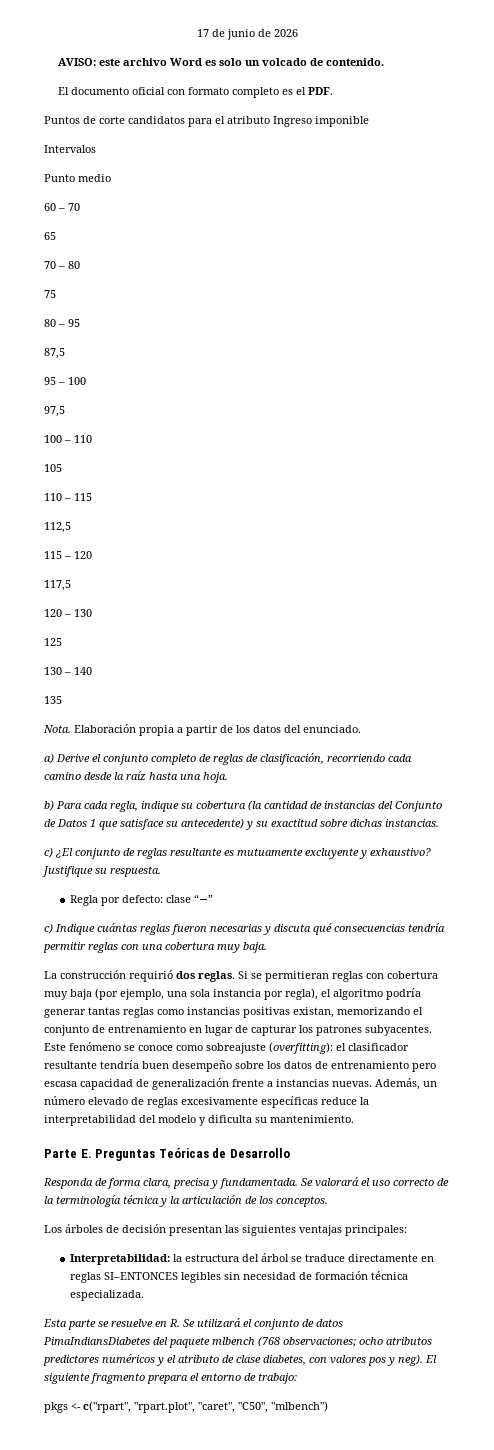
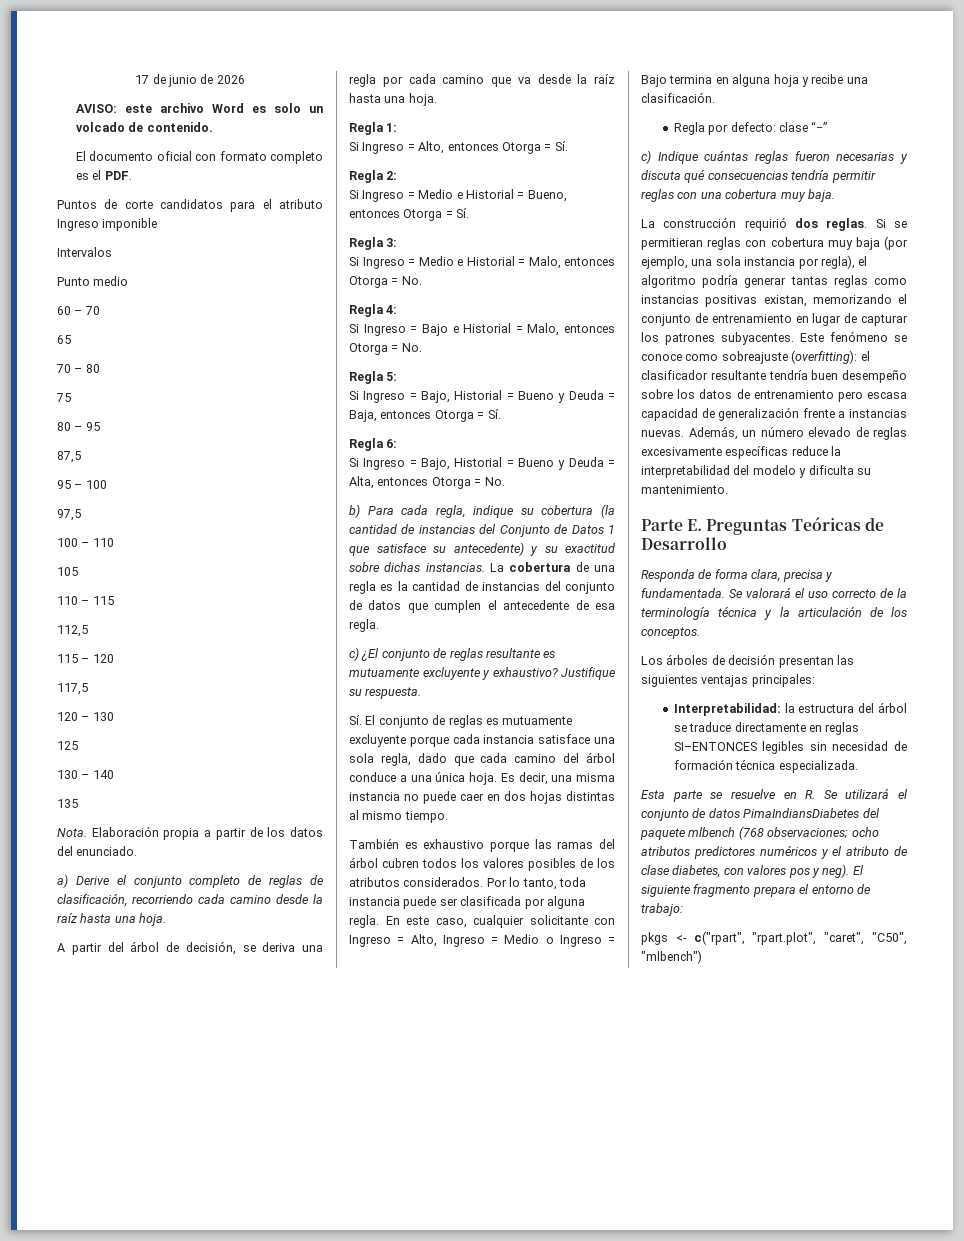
+ A partir del árbol de decisión, se deriva una regla por cada camino que va desde la raíz hasta una hoja.
+ Regla 1:
+ Si Ingreso = Alto, entonces Otorga = Sí.
+ Regla 2:
+ Si Ingreso = Medio e Historial = Bueno, entonces Otorga = Sí.
+ Regla 3:
+ Si Ingreso = Medio e Historial = Malo, entonces Otorga = No.
+ Regla 4:
+ Si Ingreso = Bajo e Historial = Malo, entonces Otorga = No.
+ Regla 5:
+ Si Ingreso = Bajo, Historial = Bueno y Deuda = Baja, entonces Otorga = Sí.
+ Regla 6:
+ Si Ingreso = Bajo, Historial = Bueno y Deuda = Alta, entonces Otorga = No.
+ La cobertura de una regla es la cantidad de instancias del conjunto de datos que cumplen el antecedente de esa regla.
+ Sí. El conjunto de reglas es mutuamente excluyente porque cada instancia satisface una sola regla, dado que cada camino del árbol conduce a una única hoja. Es decir, una misma instancia no puede caer en dos hojas distintas al mismo tiempo.
+ También es exhaustivo porque las ramas del árbol cubren todos los valores posibles de los atributos considerados. Por lo tanto, toda instancia puede ser clasificada por alguna regla. En este caso, cualquier solicitante con Ingreso = Alto, Ingreso = Medio o Ingreso = Bajo termina en alguna hoja y recibe una clasificación.

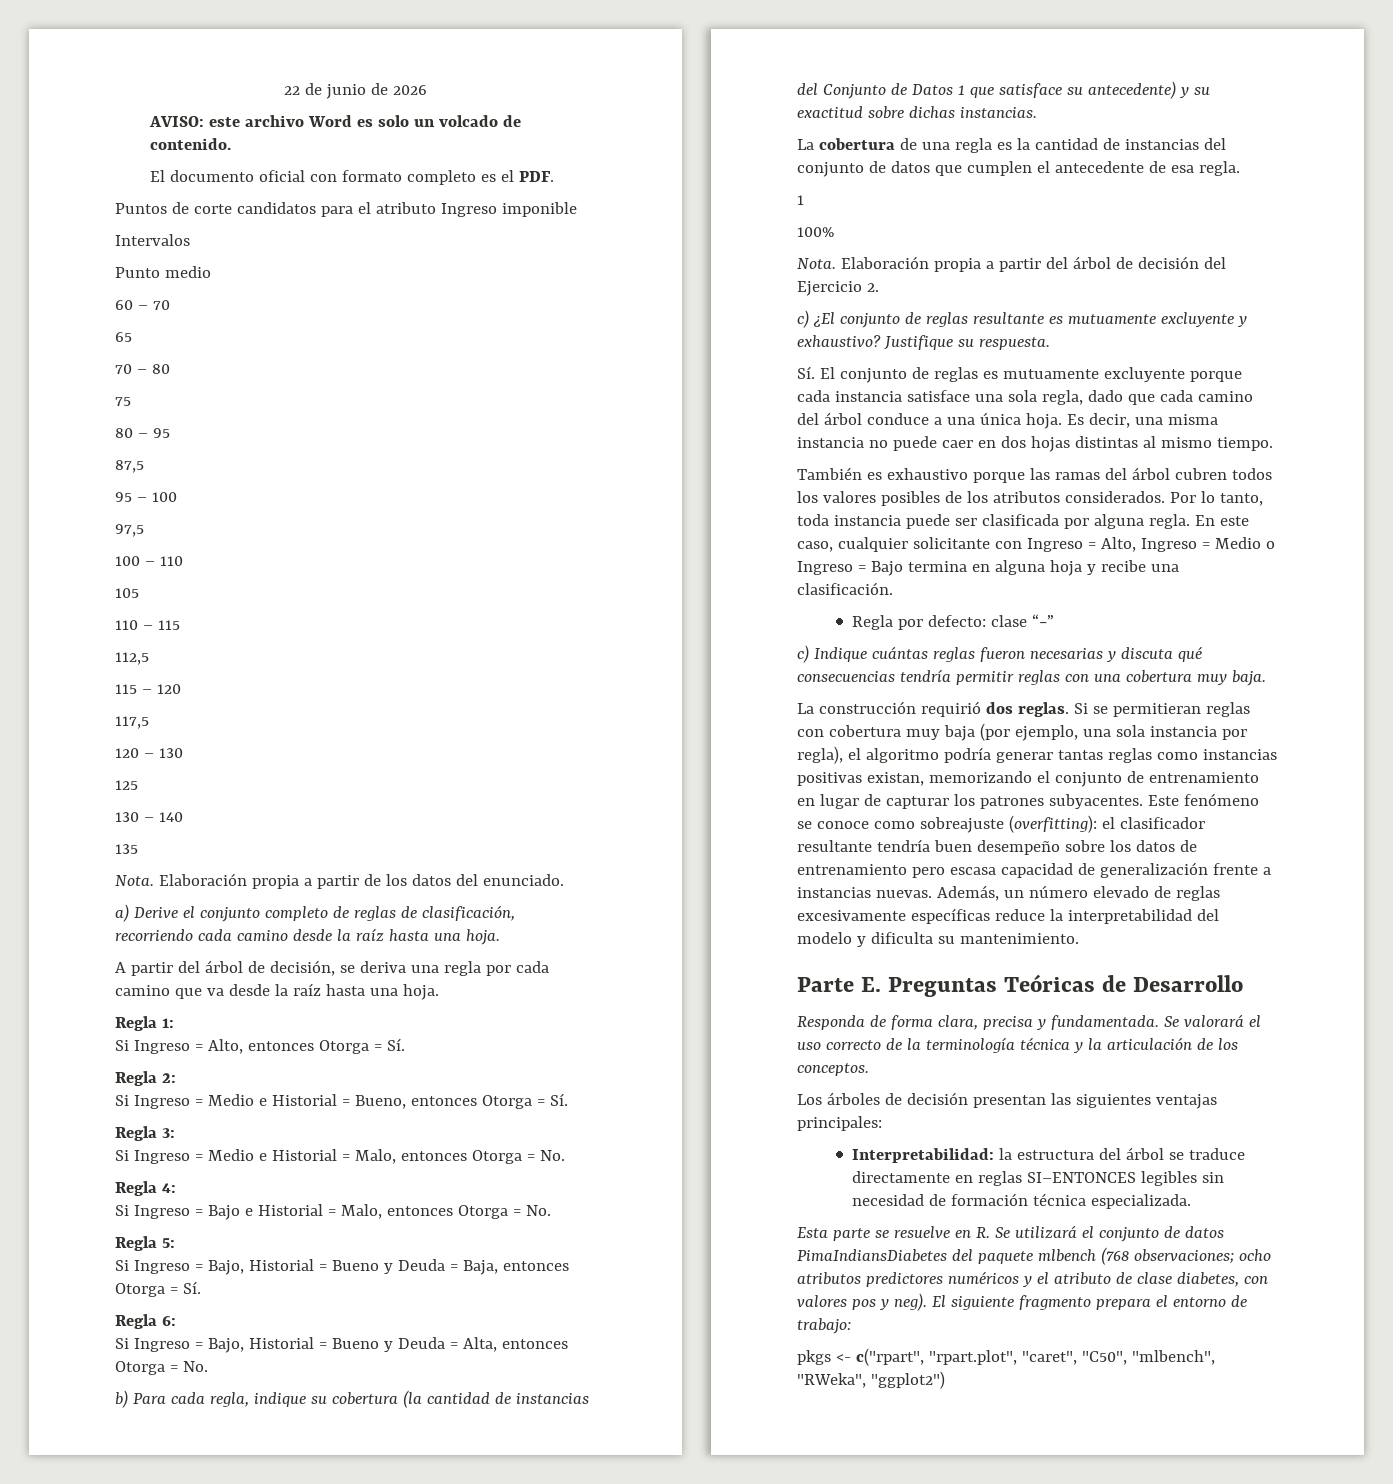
- 17 de junio de 2026
+ 22 de junio de 2026
- b) Para cada regla, indique su cobertura (la cantidad de instancias del Conjunto de Datos 1 que satisface su antecedente) y su exactitud sobre dichas instancias. La cobertura de una regla es la cantidad de instancias del conjunto de datos que cumplen el antecedente de esa regla.
+ b) Para cada regla, indique su cobertura (la cantidad de instancias del Conjunto de Datos 1 que satisface su antecedente) y su exactitud sobre dichas instancias.
+ La cobertura de una regla es la cantidad de instancias del conjunto de datos que cumplen el antecedente de esa regla.
+ 1
+ 100%
+ Nota. Elaboración propia a partir del árbol de decisión del Ejercicio 2.
- pkgs <- c("rpart", "rpart.plot", "caret", "C50", "mlbench")
+ pkgs <- c("rpart", "rpart.plot", "caret", "C50", "mlbench", "RWeka", "ggplot2")

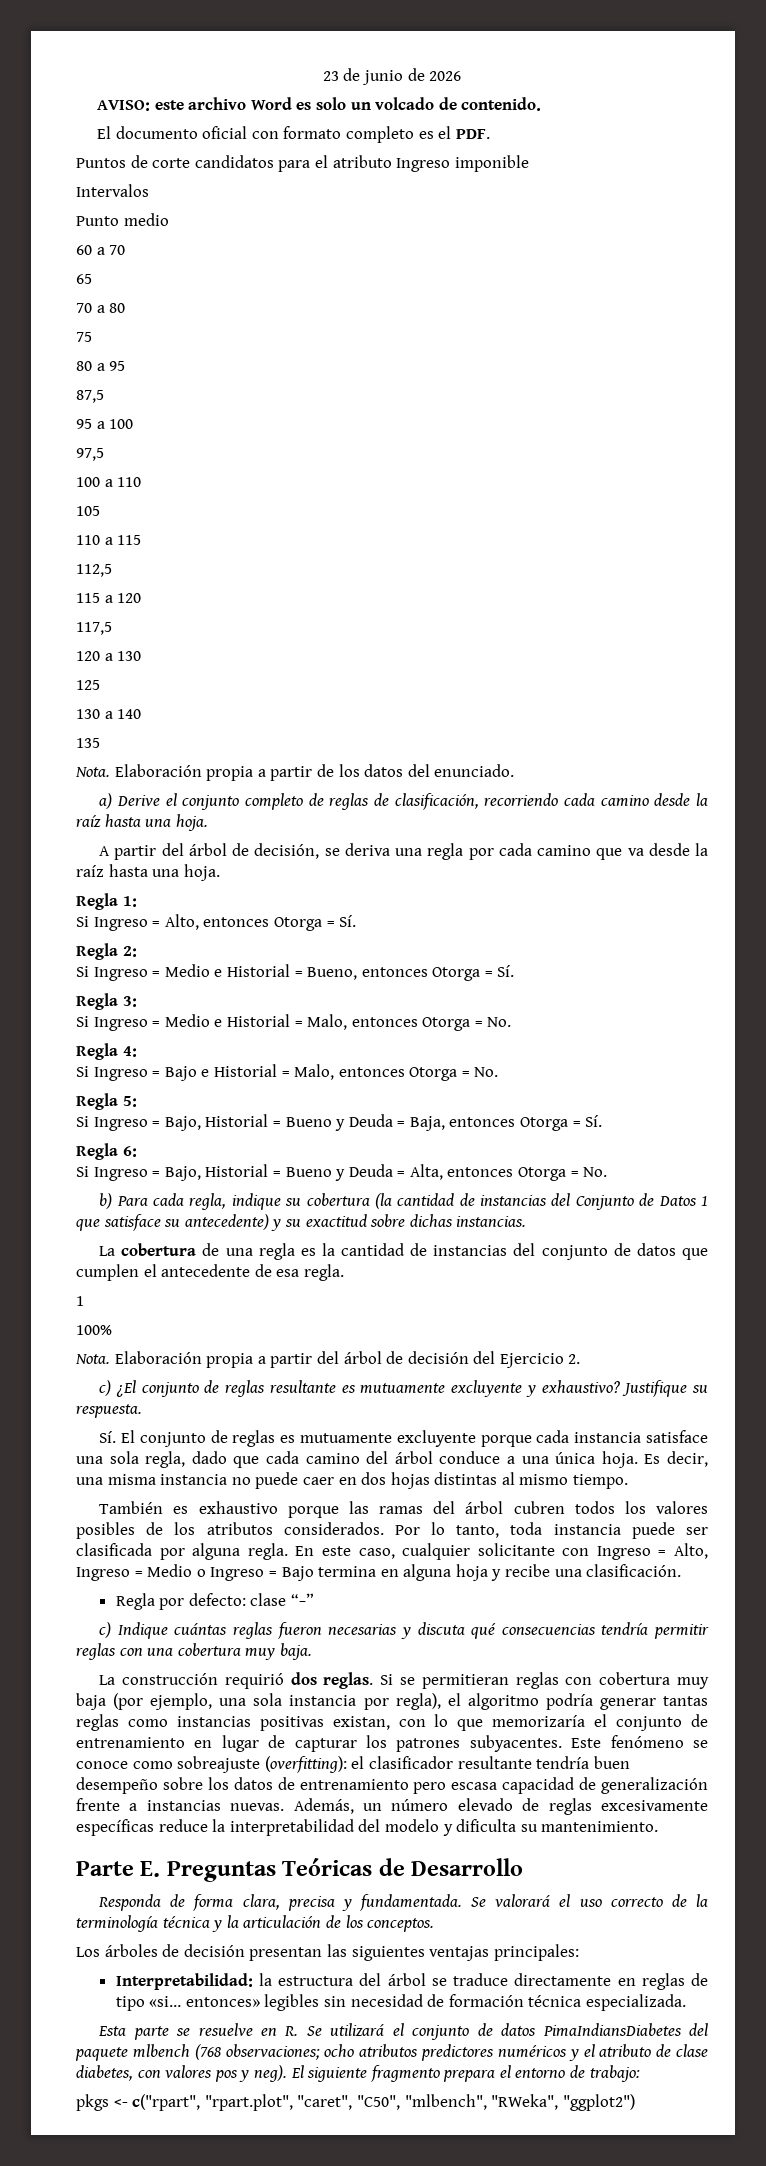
- 22 de junio de 2026
+ 23 de junio de 2026
- 60 – 70
+ 60 a 70
- 70 – 80
+ 70 a 80
- 80 – 95
+ 80 a 95
- 95 – 100
+ 95 a 100
- 100 – 110
+ 100 a 110
- 110 – 115
+ 110 a 115
- 115 – 120
+ 115 a 120
- 120 – 130
+ 120 a 130
- 130 – 140
+ 130 a 140
- Si se permitieran reglas con cobertura muy baja (por ejemplo, una sola instancia por regla), el algoritmo podría generar tantas reglas como instancias positivas existan, memorizando el conjunto de entrenamiento en lugar de capturar los patrones subyacentes.
+ Si se permitieran reglas con cobertura muy baja (por ejemplo, una sola instancia por regla), el algoritmo podría generar tantas reglas como instancias positivas existan, con lo que memorizaría el conjunto de entrenamiento en lugar de capturar los patrones subyacentes.
- Interpretabilidad: la estructura del árbol se traduce directamente en reglas SI–ENTONCES legibles sin necesidad de formación técnica especializada.
+ Interpretabilidad: la estructura del árbol se traduce directamente en reglas de tipo «si… entonces» legibles sin necesidad de formación técnica especializada.

